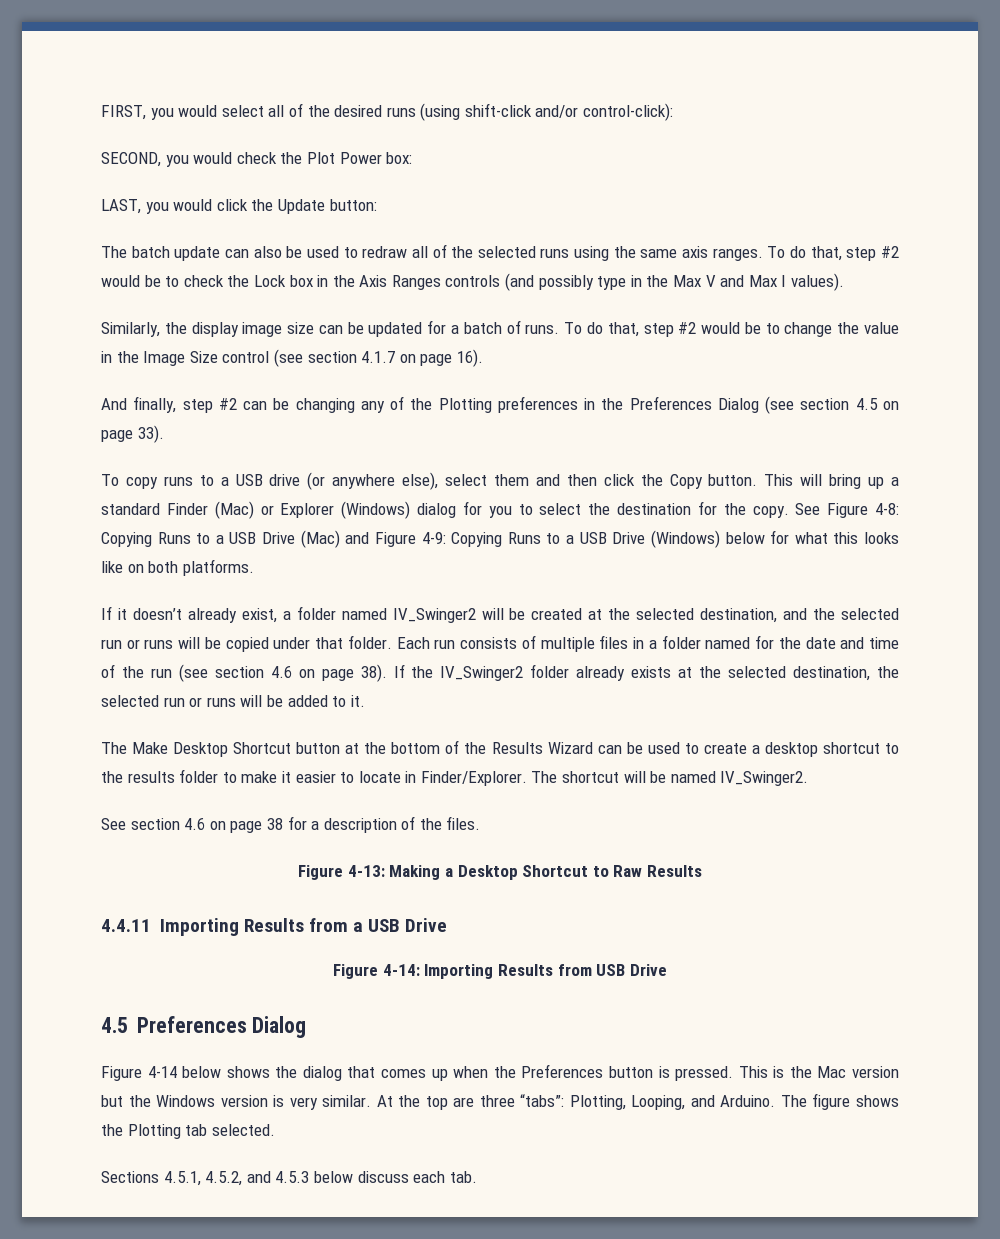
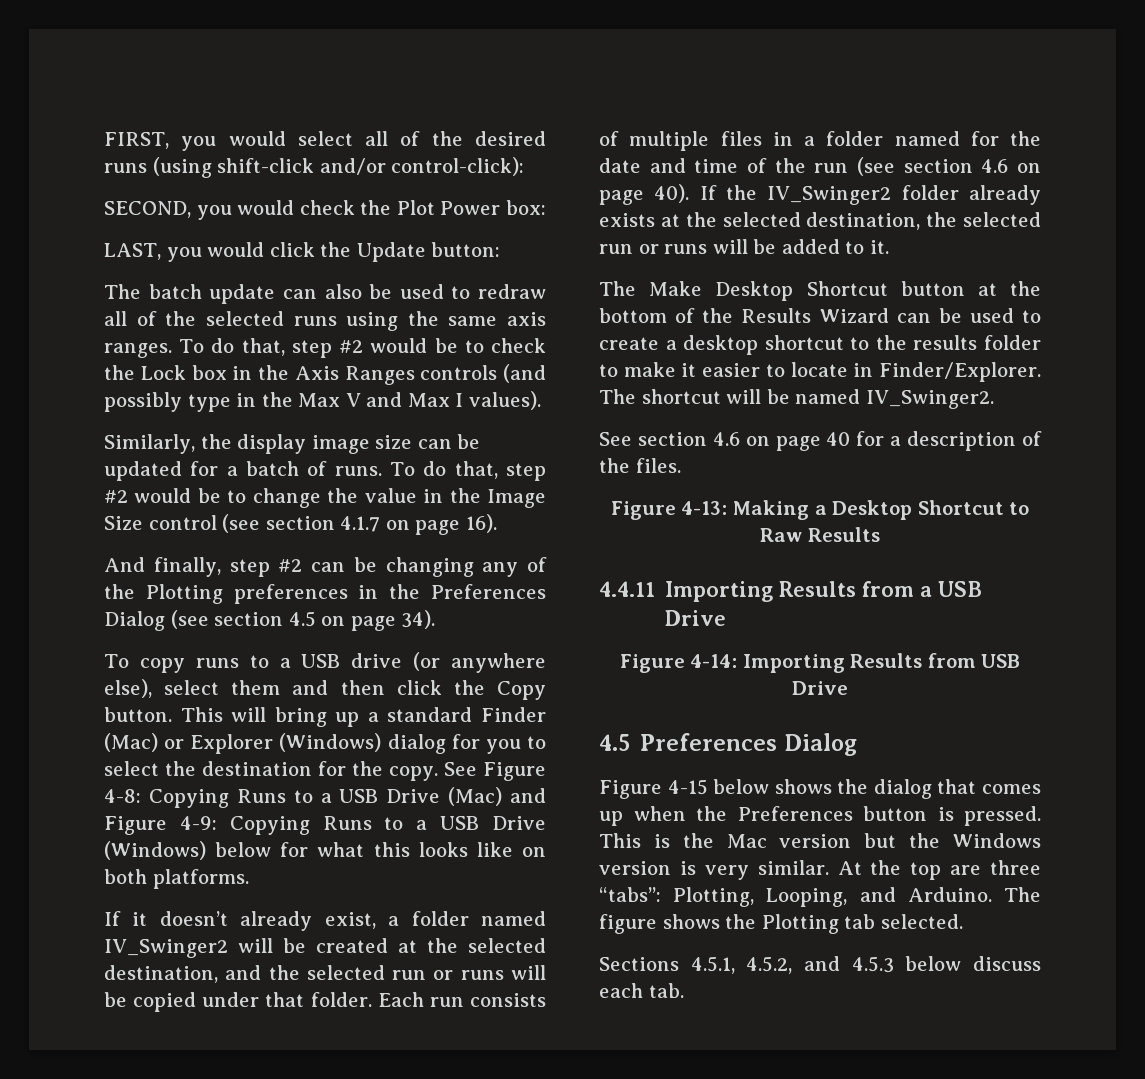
- And finally, step #2 can be changing any of the Plotting preferences in the Preferences Dialog (see section 4.5 on page 33).
+ And finally, step #2 can be changing any of the Plotting preferences in the Preferences Dialog (see section 4.5 on page 34).
- Each run consists of multiple files in a folder named for the date and time of the run (see section 4.6 on page 38).
+ Each run consists of multiple files in a folder named for the date and time of the run (see section 4.6 on page 40).
- See section 4.6 on page 38 for a description of the files.
+ See section 4.6 on page 40 for a description of the files.
- Figure 4-14 below shows the dialog that comes up when the Preferences button is pressed.
+ Figure 4-15 below shows the dialog that comes up when the Preferences button is pressed.

